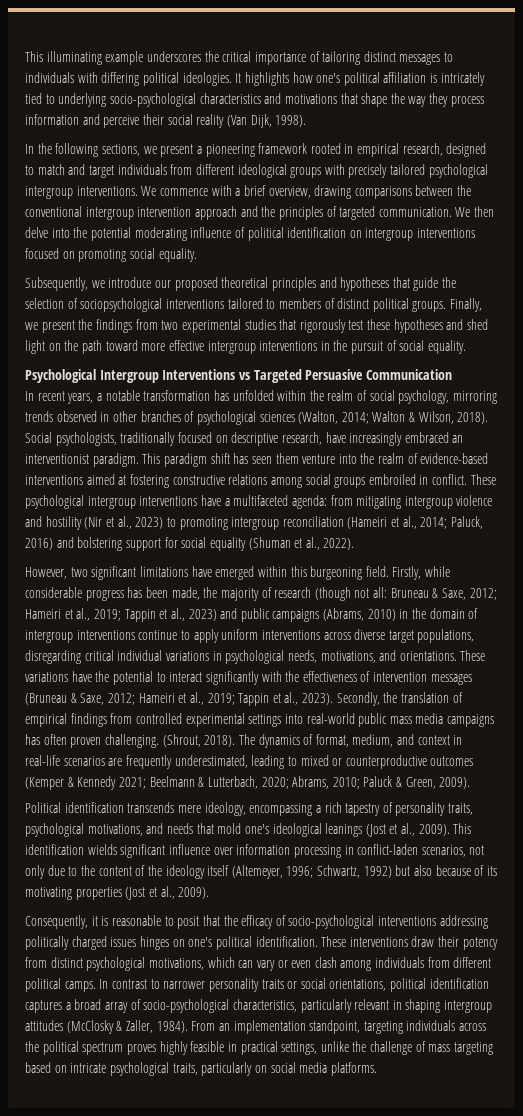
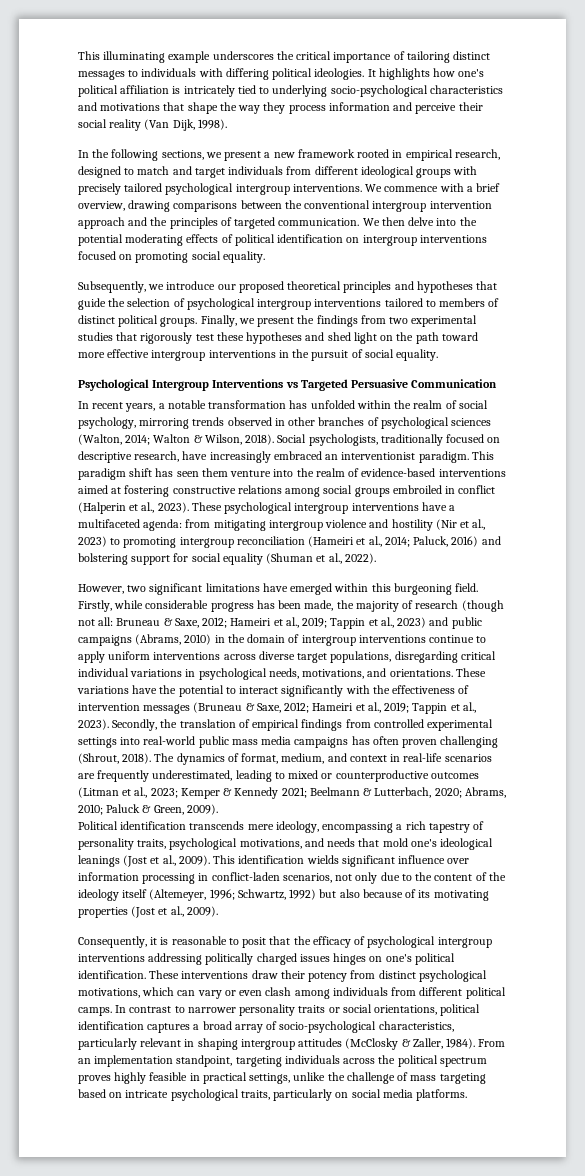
- In the following sections, we present a pioneering framework rooted in empirical research, designed to match and target individuals from different ideological groups with precisely tailored psychological intergroup interventions.
+ In the following sections, we present a new framework rooted in empirical research, designed to match and target individuals from different ideological groups with precisely tailored psychological intergroup interventions.
- We then delve into the potential moderating influence of political identification on intergroup interventions focused on promoting social equality.
+ We then delve into the potential moderating effects of political identification on intergroup interventions focused on promoting social equality.
- Subsequently, we introduce our proposed theoretical principles and hypotheses that guide the selection of sociopsychological interventions tailored to members of distinct political groups.
+ Subsequently, we introduce our proposed theoretical principles and hypotheses that guide the selection of psychological intergroup interventions tailored to members of distinct political groups.
- This paradigm shift has seen them venture into the realm of evidence-based interventions aimed at fostering constructive relations among social groups embroiled in conflict.
+ This paradigm shift has seen them venture into the realm of evidence-based interventions aimed at fostering constructive relations among social groups embroiled in conflict (Halperin et al., 2023).
- Secondly, the translation of empirical findings from controlled experimental settings into real-world public mass media campaigns has often proven challenging. (Shrout, 2018).
+ Secondly, the translation of empirical findings from controlled experimental settings into real-world public mass media campaigns has often proven challenging (Shrout, 2018).
- The dynamics of format, medium, and context in real-life scenarios are frequently underestimated, leading to mixed or counterproductive outcomes (Kemper & Kennedy 2021; Beelmann & Lutterbach, 2020; Abrams, 2010; Paluck & Green, 2009).
+ The dynamics of format, medium, and context in real-life scenarios are frequently underestimated, leading to mixed or counterproductive outcomes (Litman et al., 2023; Kemper & Kennedy 2021; Beelmann & Lutterbach, 2020; Abrams, 2010; Paluck & Green, 2009).
- Consequently, it is reasonable to posit that the efficacy of socio-psychological interventions addressing politically charged issues hinges on one's political identification.
+ Consequently, it is reasonable to posit that the efficacy of psychological intergroup interventions addressing politically charged issues hinges on one's political identification.

